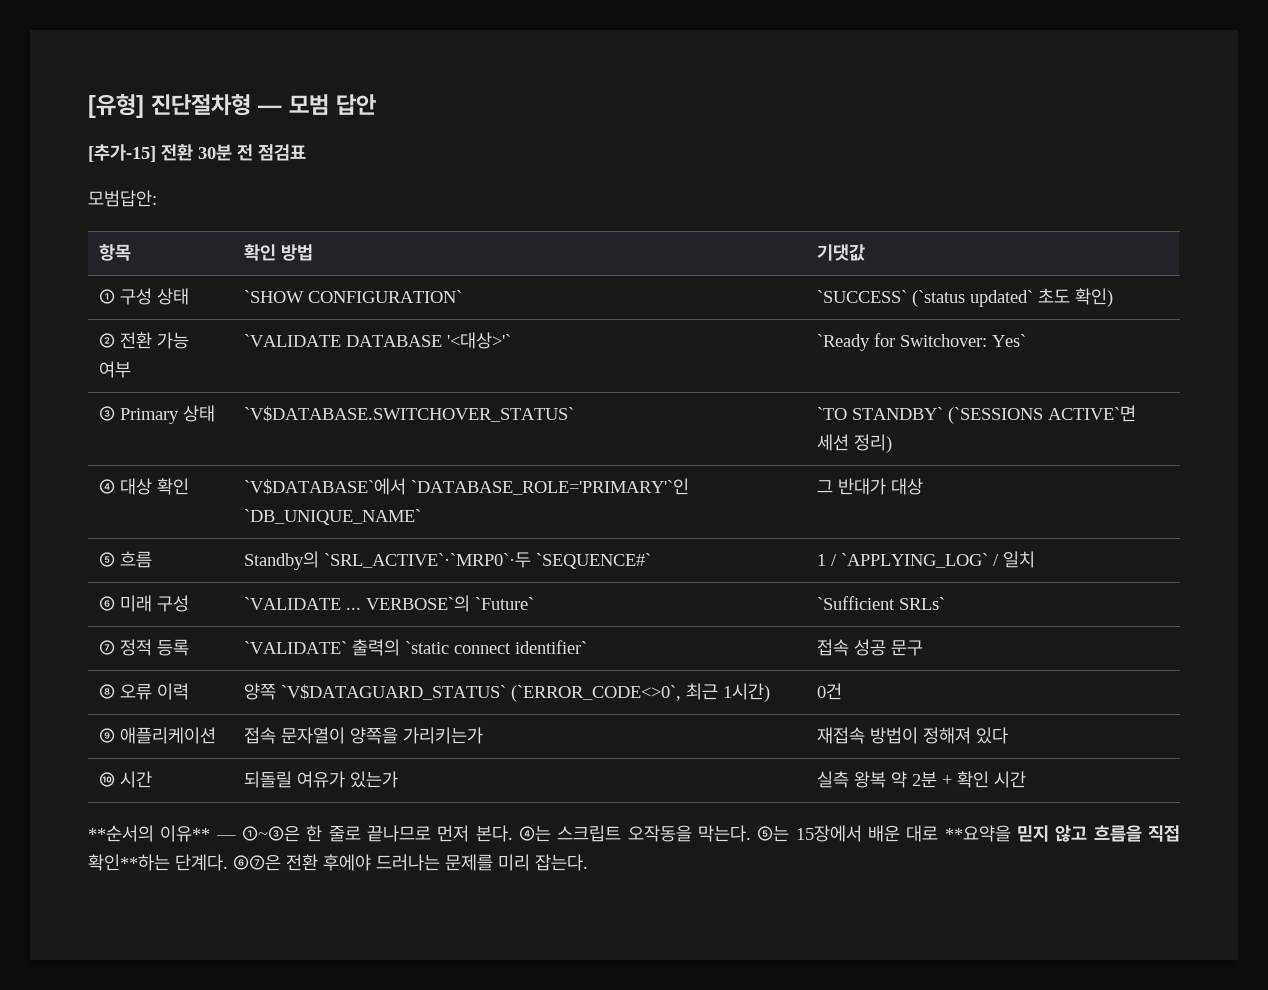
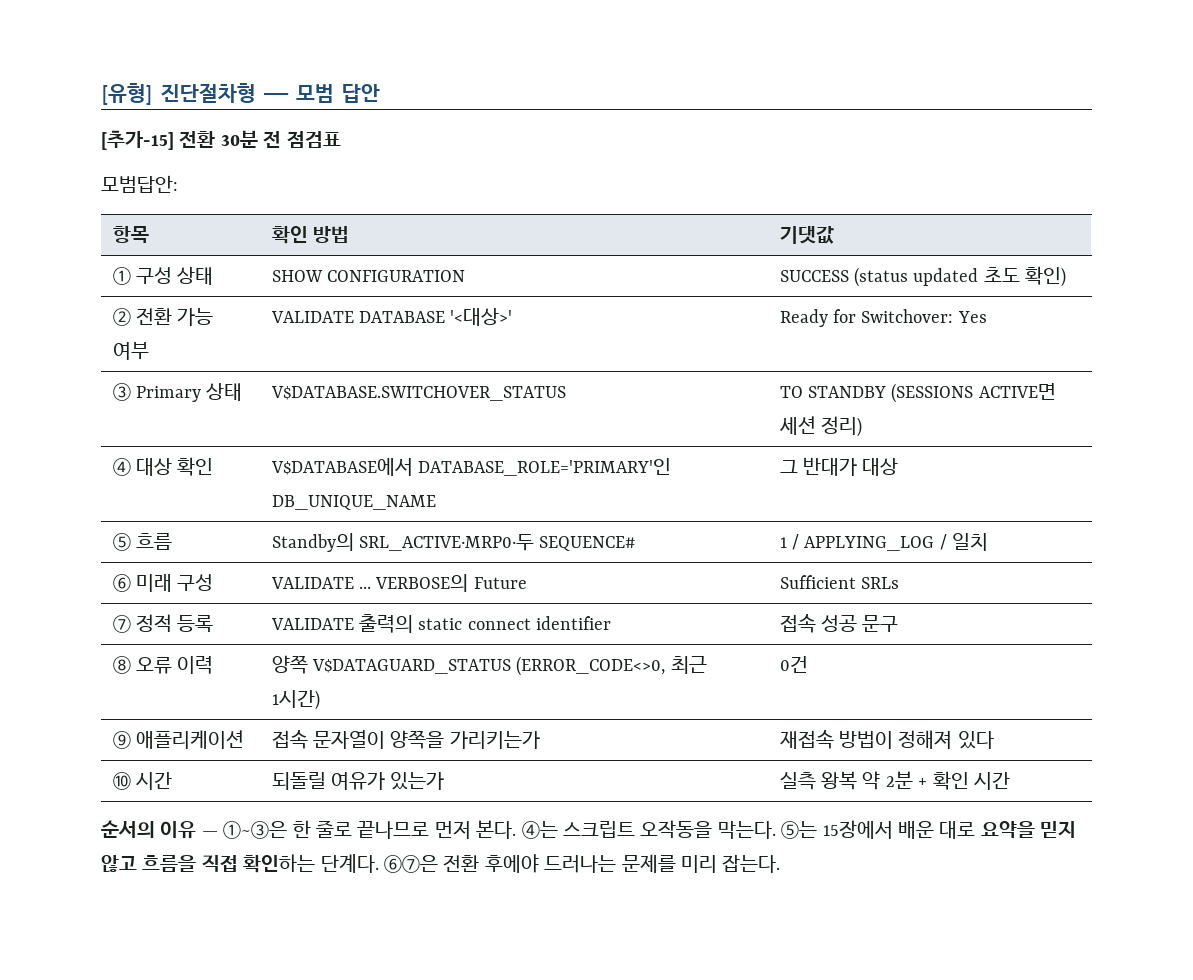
- ① 구성 상태 | `SHOW CONFIGURATION` | `SUCCESS` (`status updated` 초도 확인)
+ ① 구성 상태 | SHOW CONFIGURATION | SUCCESS (status updated 초도 확인)
- ② 전환 가능 여부 | `VALIDATE DATABASE '<대상>'` | `Ready for Switchover: Yes`
+ ② 전환 가능 여부 | VALIDATE DATABASE '<대상>' | Ready for Switchover: Yes
- ③ Primary 상태 | `V$DATABASE.SWITCHOVER_STATUS` | `TO STANDBY` (`SESSIONS ACTIVE`면 세션 정리)
+ ③ Primary 상태 | V$DATABASE.SWITCHOVER_STATUS | TO STANDBY (SESSIONS ACTIVE면 세션 정리)
- ④ 대상 확인 | `V$DATABASE`에서 `DATABASE_ROLE='PRIMARY'`인 `DB_UNIQUE_NAME` | 그 반대가 대상
+ ④ 대상 확인 | V$DATABASE에서 DATABASE_ROLE='PRIMARY'인 DB_UNIQUE_NAME | 그 반대가 대상
- ⑤ 흐름 | Standby의 `SRL_ACTIVE`·`MRP0`·두 `SEQUENCE#` | 1 / `APPLYING_LOG` / 일치
+ ⑤ 흐름 | Standby의 SRL_ACTIVE·MRP0·두 SEQUENCE# | 1 / APPLYING_LOG / 일치
- ⑥ 미래 구성 | `VALIDATE ... VERBOSE`의 `Future` | `Sufficient SRLs`
- ⑦ 정적 등록 | `VALIDATE` 출력의 `static connect identifier` | 접속 성공 문구
+ ⑥ 미래 구성 | VALIDATE ... VERBOSE의 Future | Sufficient SRLs
+ ⑦ 정적 등록 | VALIDATE 출력의 static connect identifier | 접속 성공 문구
- ⑧ 오류 이력 | 양쪽 `V$DATAGUARD_STATUS` (`ERROR_CODE<>0`, 최근 1시간) | 0건
+ ⑧ 오류 이력 | 양쪽 V$DATAGUARD_STATUS (ERROR_CODE<>0, 최근 1시간) | 0건
- **순서의 이유** — ①~③은 한 줄로 끝나므로 먼저 본다.
+ 순서의 이유 — ①~③은 한 줄로 끝나므로 먼저 본다.
- ⑤는 15장에서 배운 대로 **요약을 믿지 않고 흐름을 직접 확인**하는 단계다.
+ ⑤는 15장에서 배운 대로 요약을 믿지 않고 흐름을 직접 확인하는 단계다.

